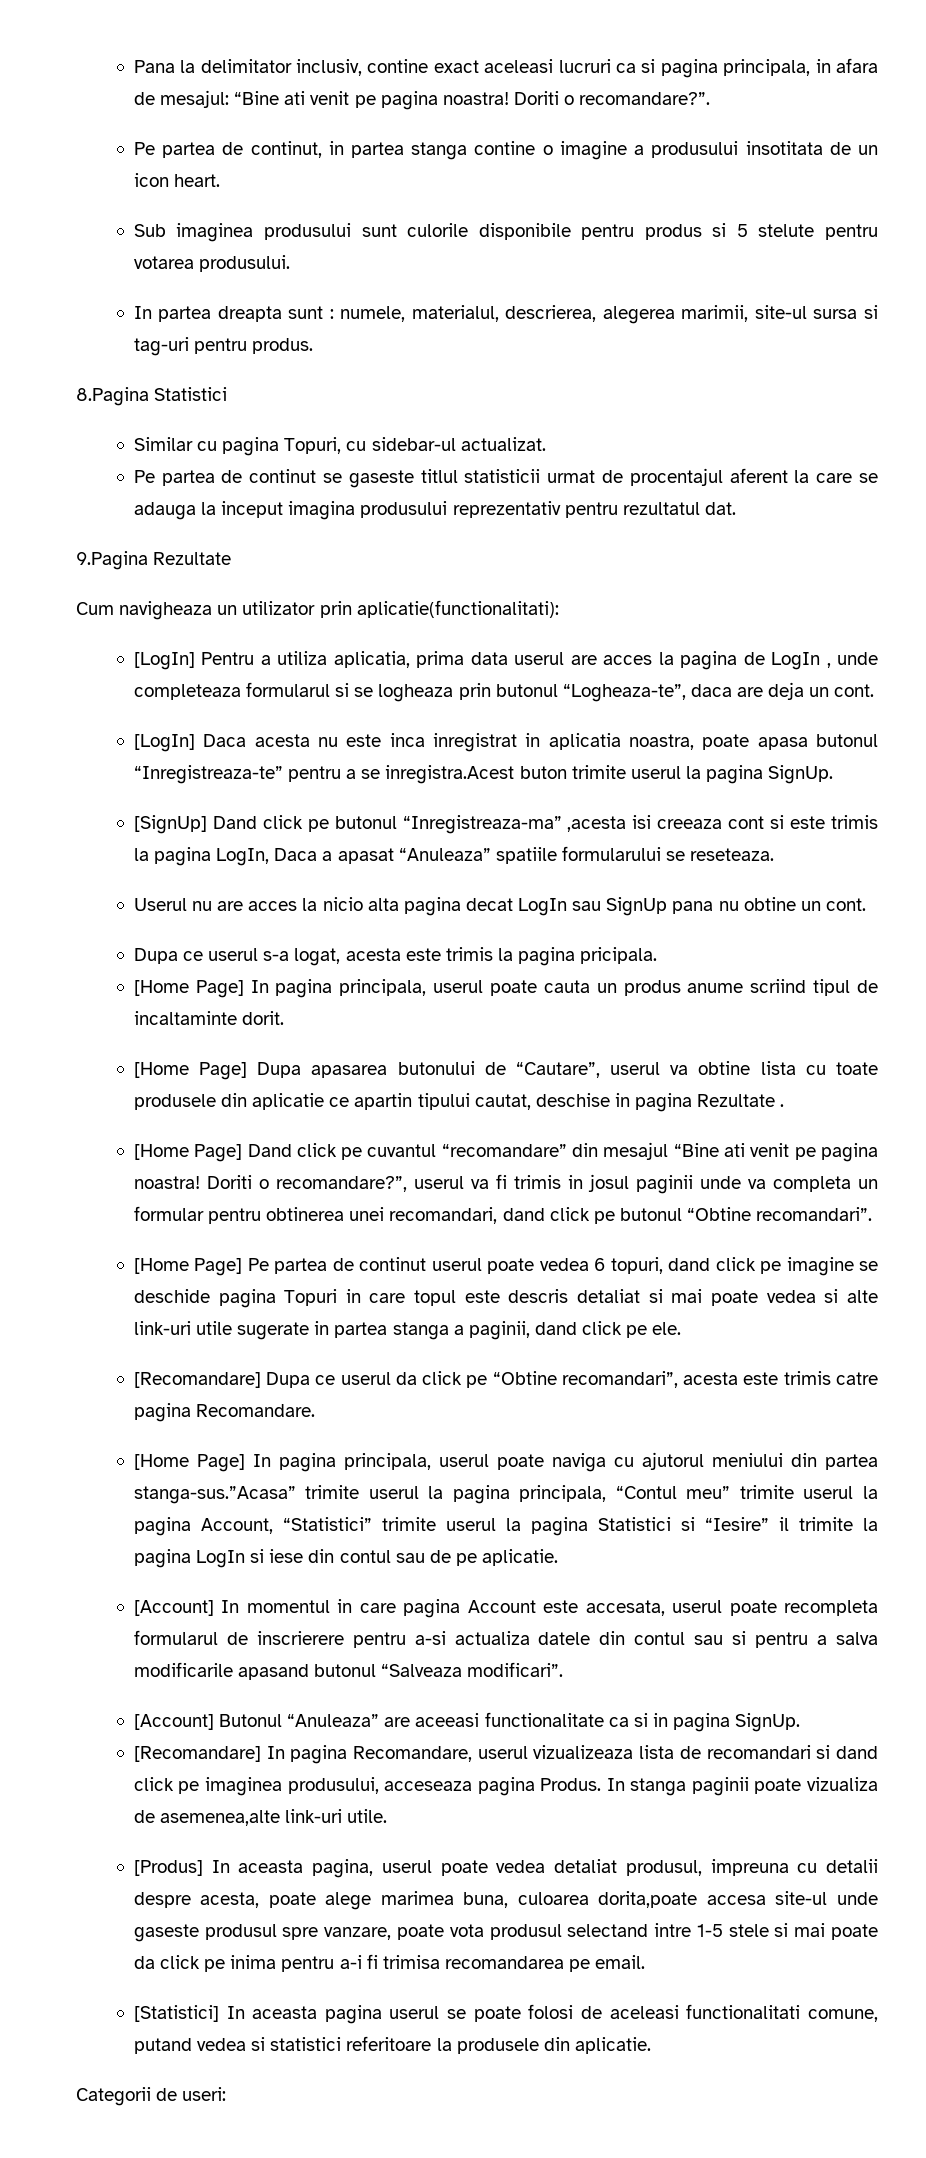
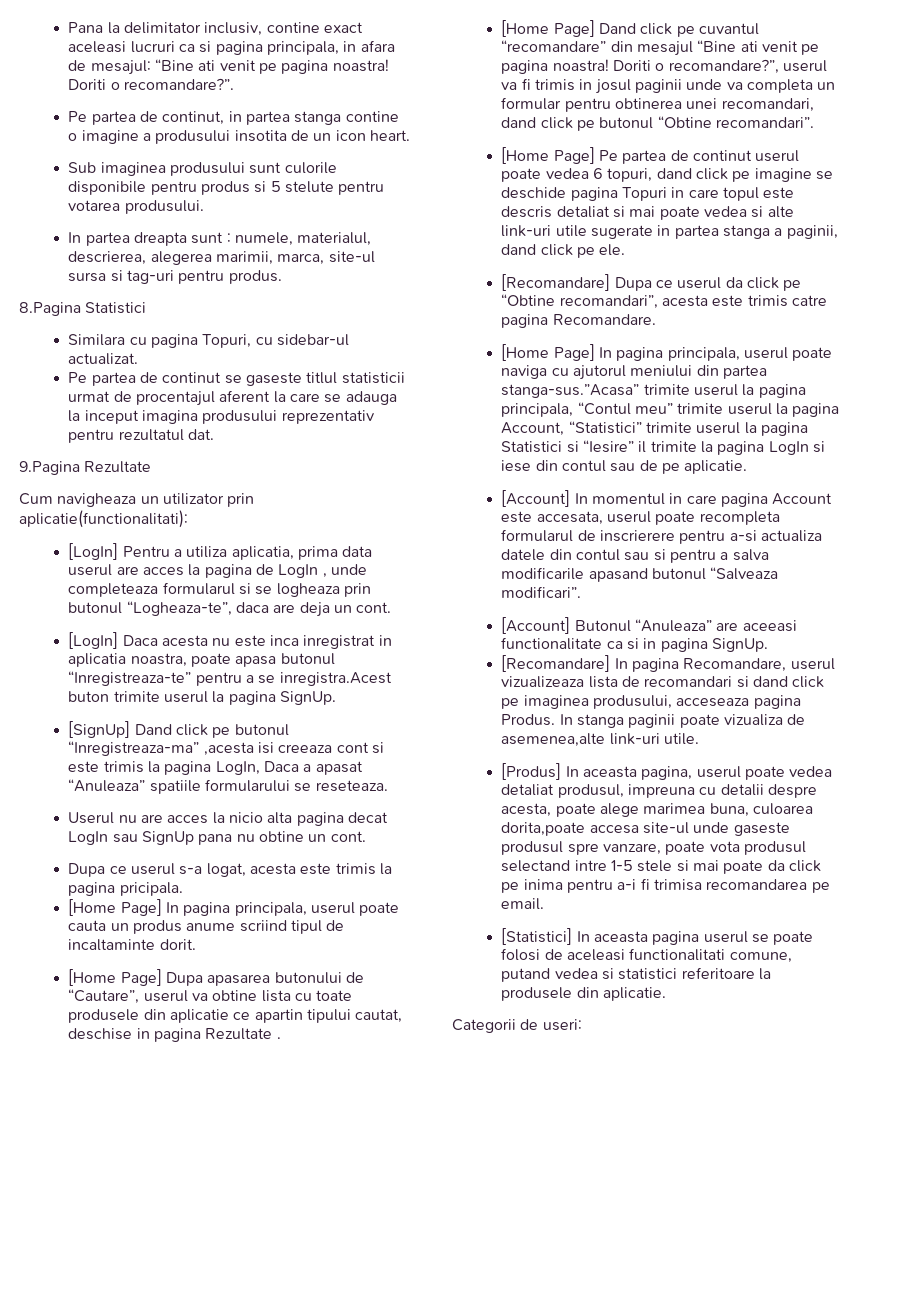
- Pe partea de continut, in partea stanga contine o imagine a produsului insotitata de un icon heart.
+ Pe partea de continut, in partea stanga contine o imagine a produsului insotita de un icon heart.
- In partea dreapta sunt : numele, materialul, descrierea, alegerea marimii, site-ul sursa si tag-uri pentru produs.
+ In partea dreapta sunt : numele, materialul, descrierea, alegerea marimii, marca, site-ul sursa si tag-uri pentru produs.
- Similar cu pagina Topuri, cu sidebar-ul actualizat.
+ Similara cu pagina Topuri, cu sidebar-ul actualizat.

